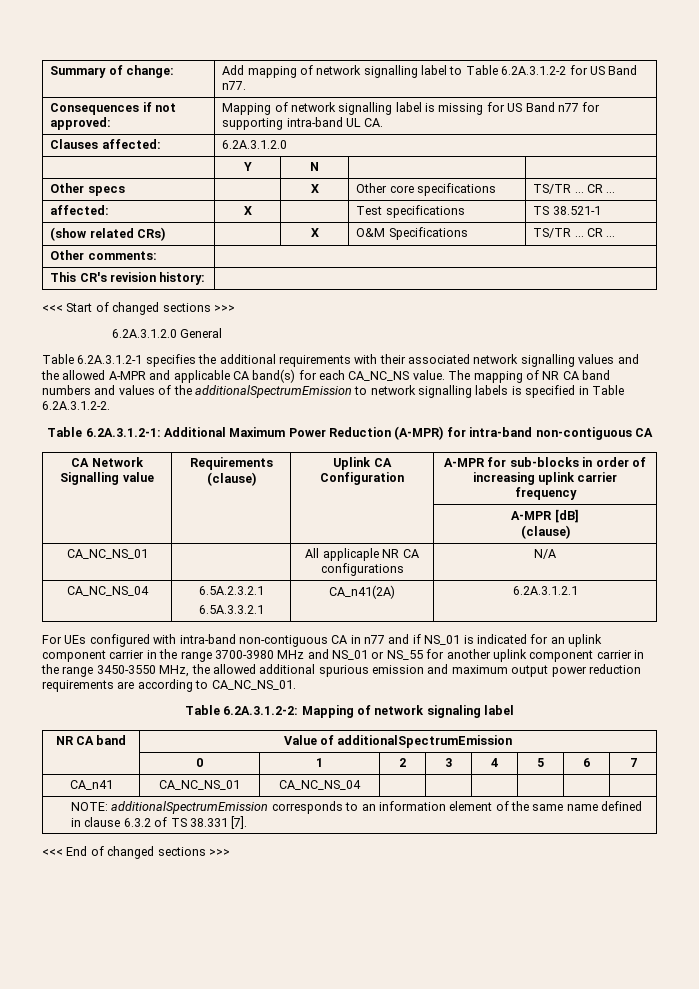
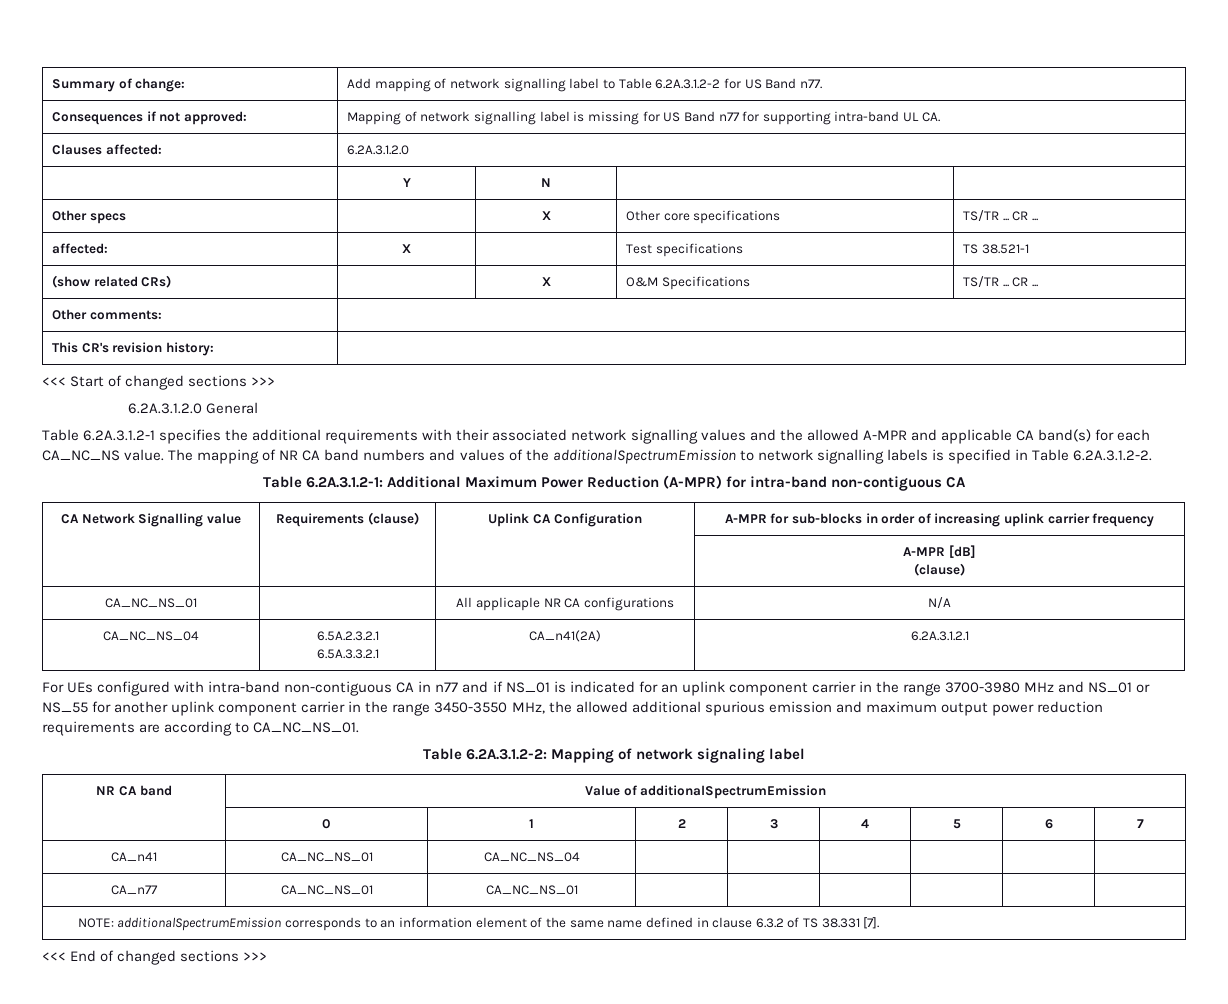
+ CA_n77 | CA_NC_NS_01 | CA_NC_NS_01 | | | | | |

